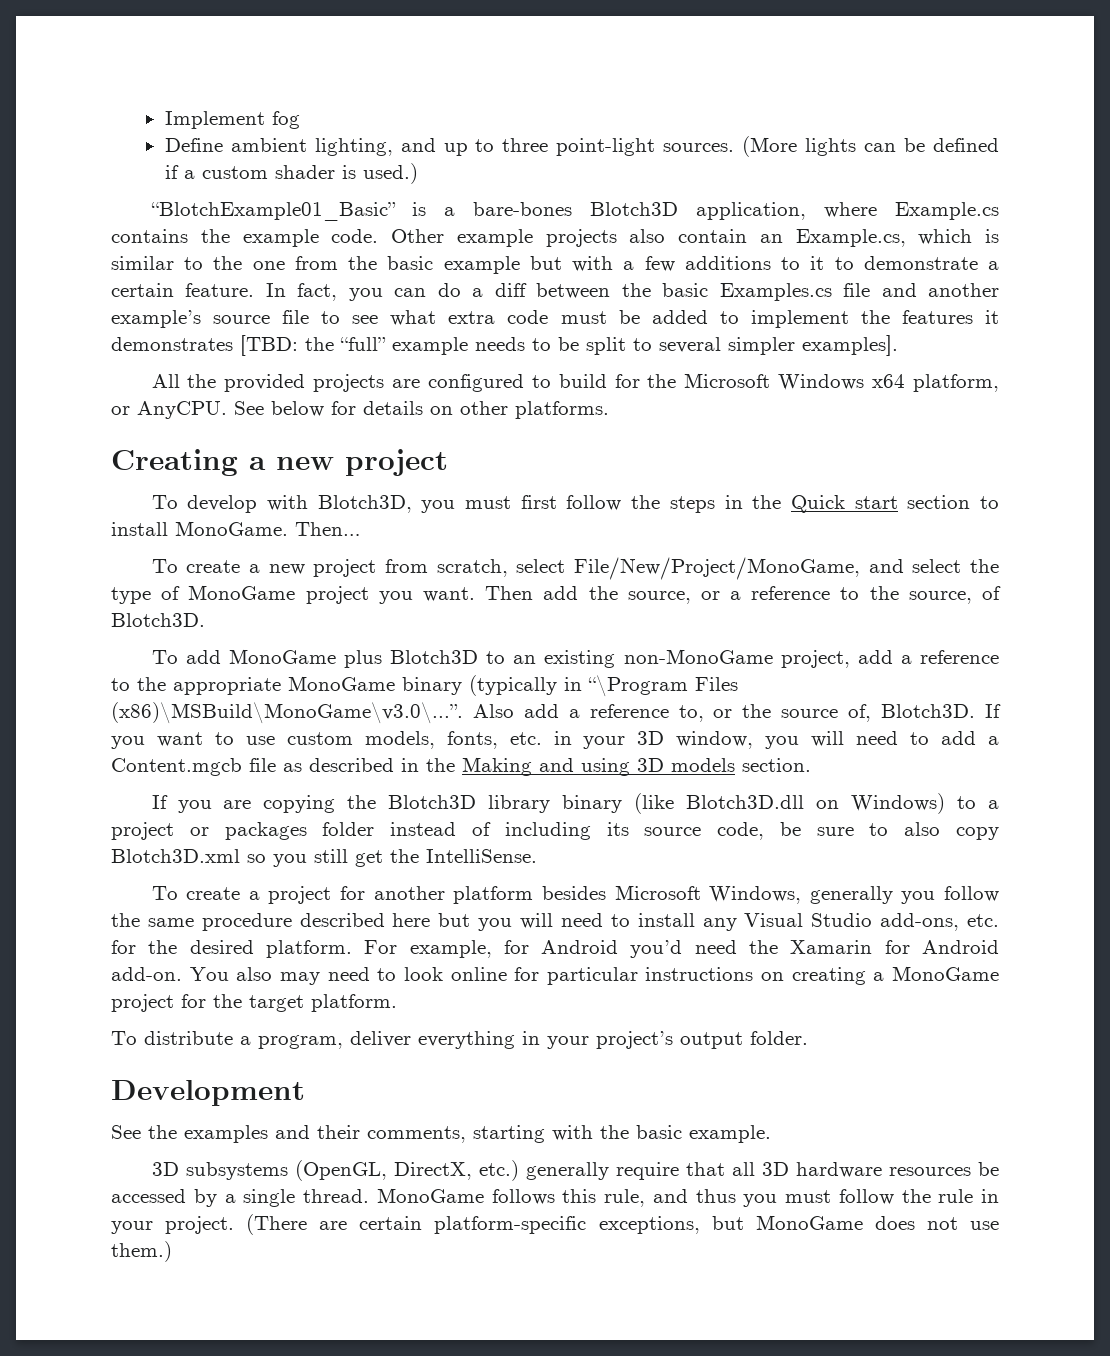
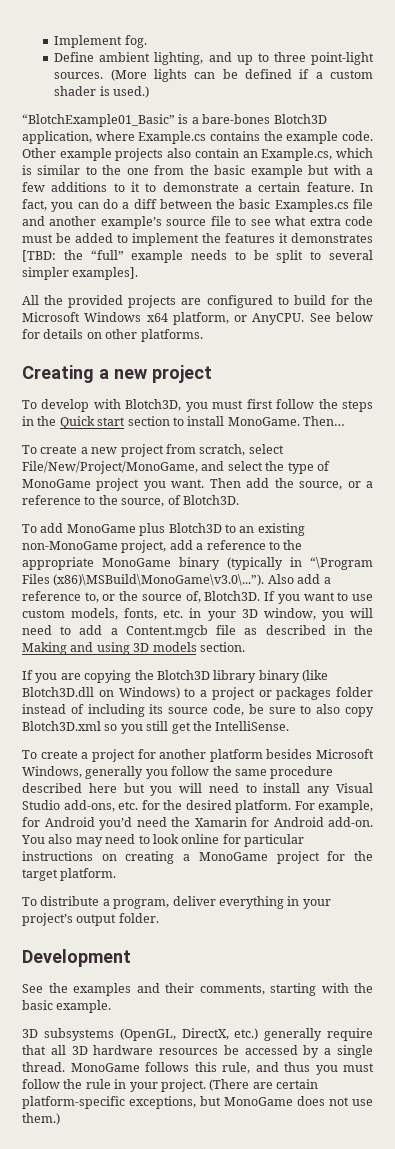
- Implement fog
+ Implement fog.
- To add MonoGame plus Blotch3D to an existing non-MonoGame project, add a reference to the appropriate MonoGame binary (typically in “\Program Files (x86)\MSBuild\MonoGame\v3.0\...”. Also add a reference to, or the source of, Blotch3D.
+ To add MonoGame plus Blotch3D to an existing non-MonoGame project, add a reference to the appropriate MonoGame binary (typically in “\Program Files (x86)\MSBuild\MonoGame\v3.0\...”). Also add a reference to, or the source of, Blotch3D.

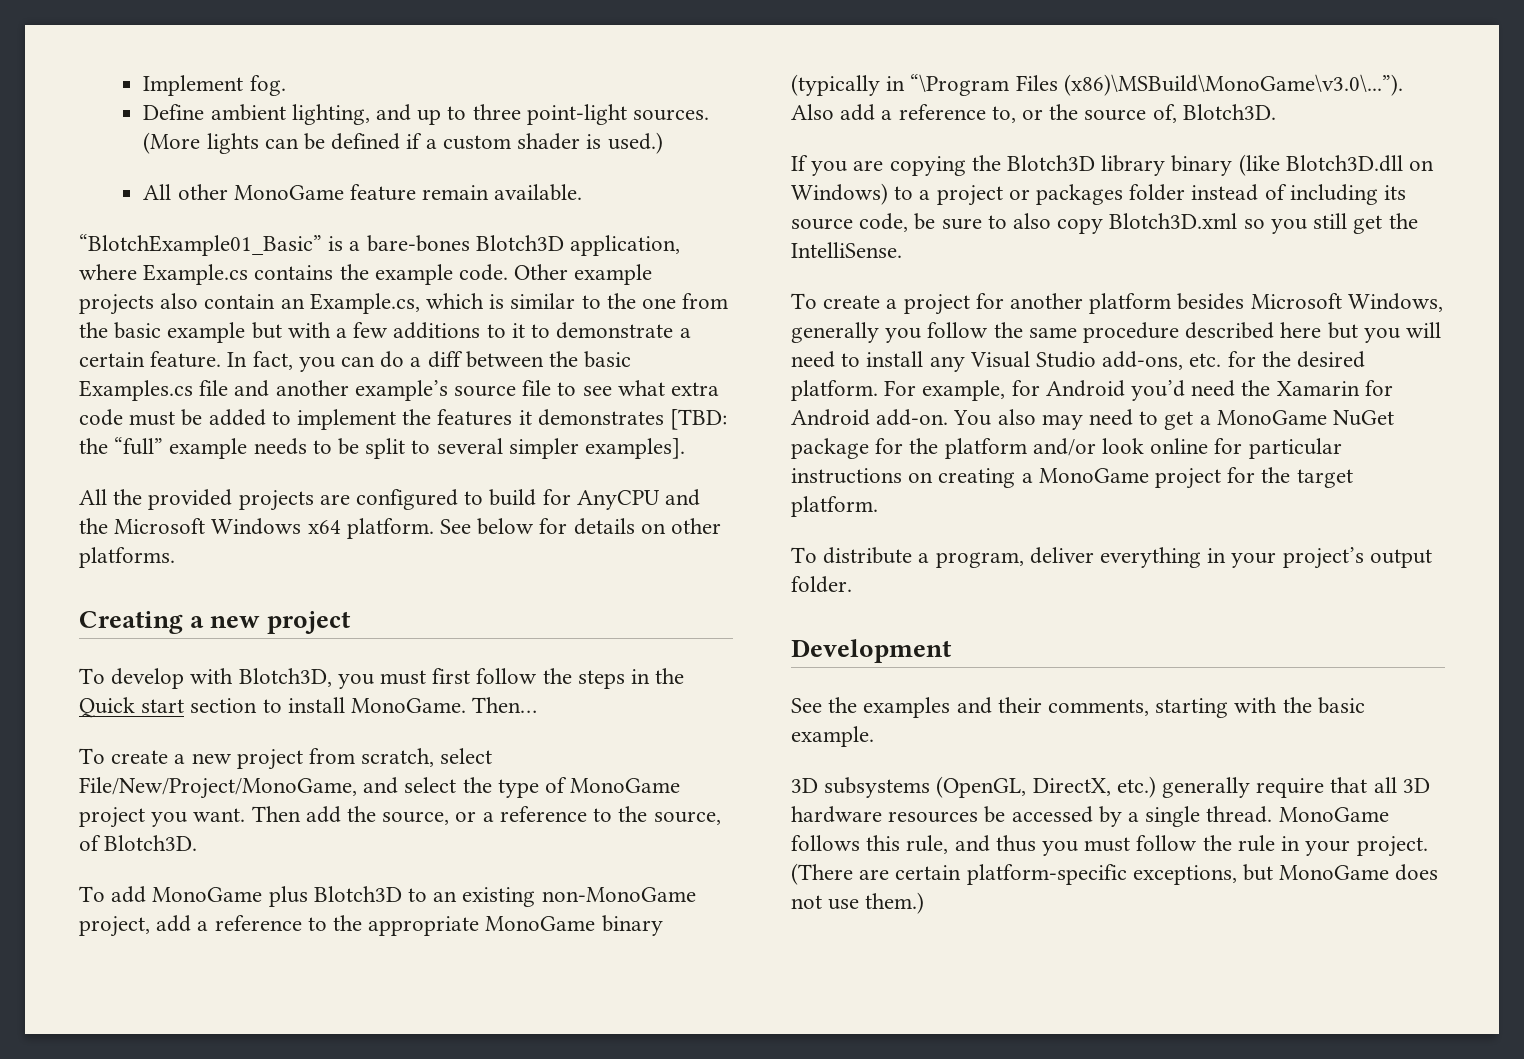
+ All other MonoGame feature remain available.
- All the provided projects are configured to build for the Microsoft Windows x64 platform, or AnyCPU.
+ All the provided projects are configured to build for AnyCPU and the Microsoft Windows x64 platform.
- If you want to use custom models, fonts, etc. in your 3D window, you will need to add a Content.mgcb file as described in the Making and using 3D models section.
- You also may need to look online for particular instructions on creating a MonoGame project for the target platform.
+ You also may need to get a MonoGame NuGet package for the platform and/or look online for particular instructions on creating a MonoGame project for the target platform.

